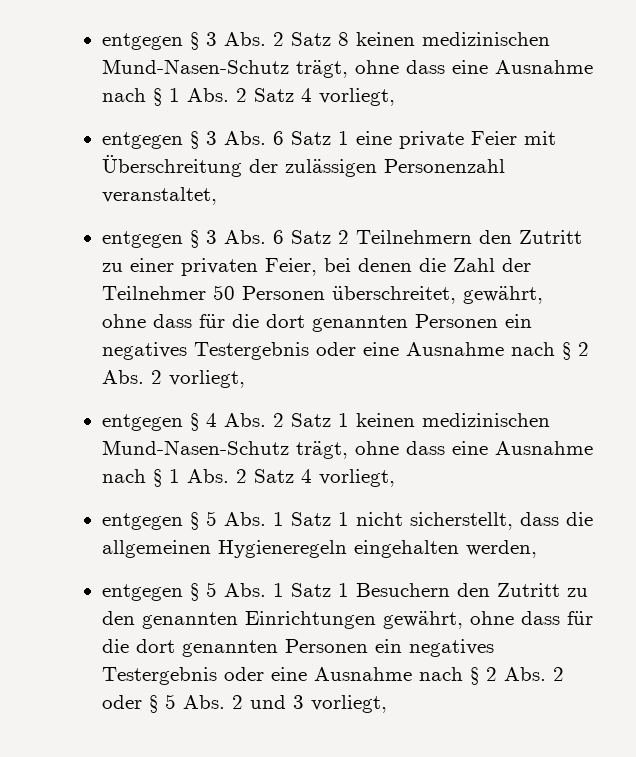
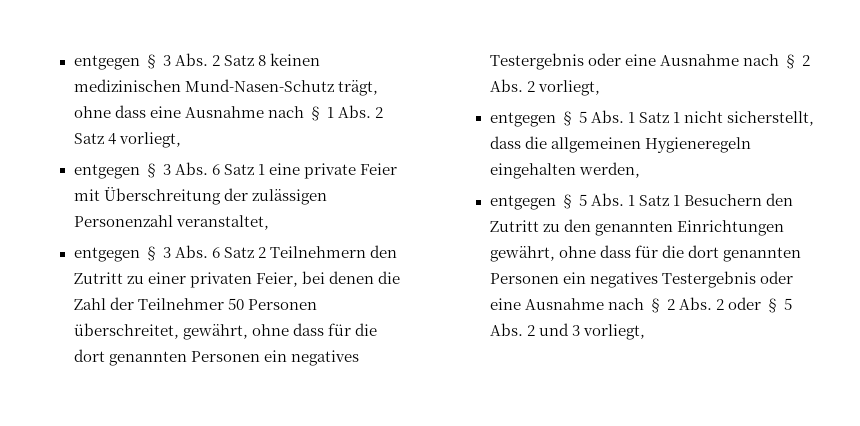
- entgegen § 4 Abs. 2 Satz 1 keinen medizinischen Mund-Nasen-Schutz trägt, ohne dass eine Ausnahme nach § 1 Abs. 2 Satz 4 vorliegt,

